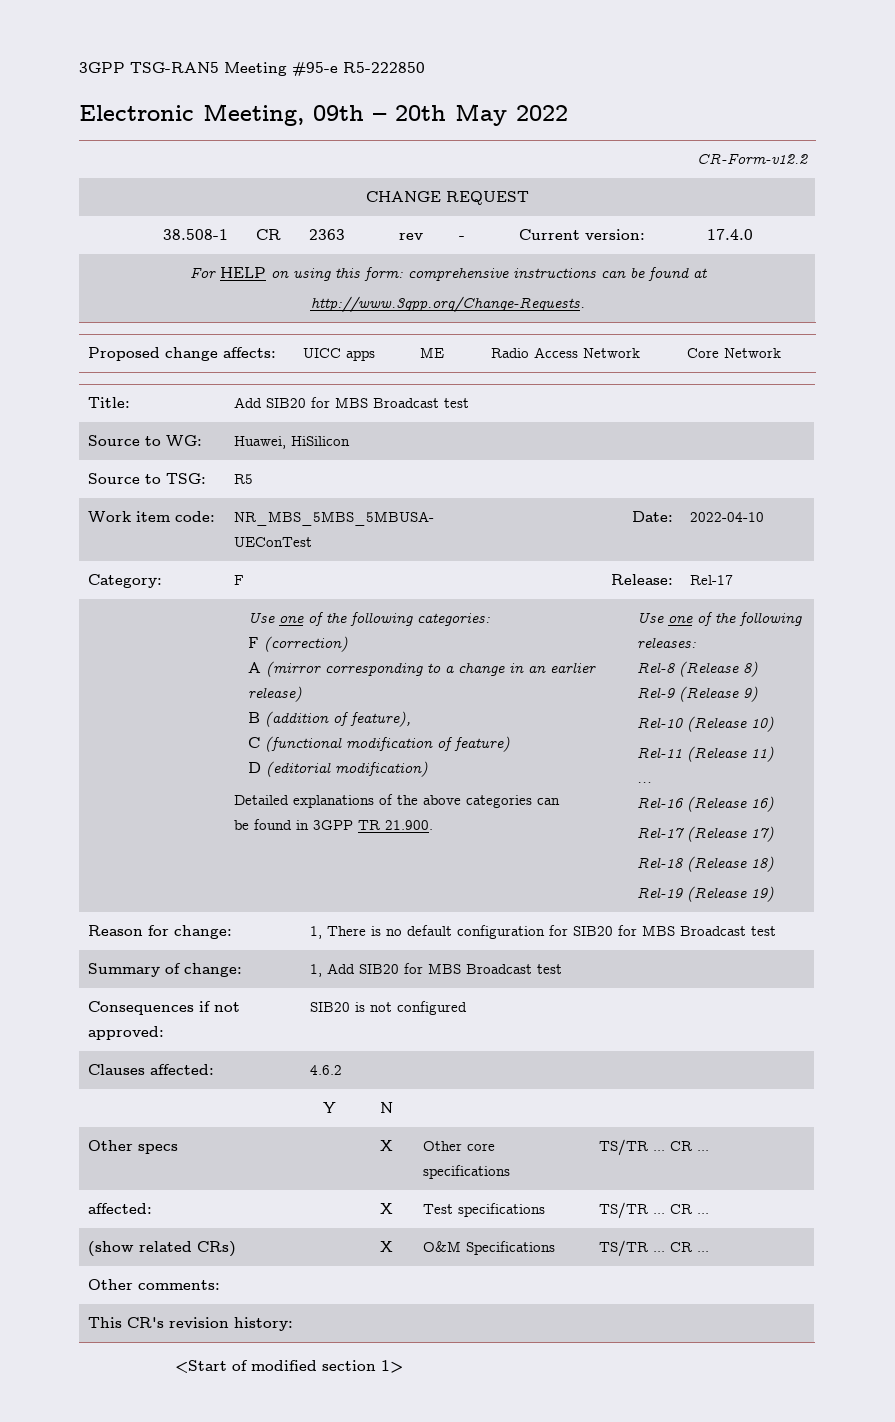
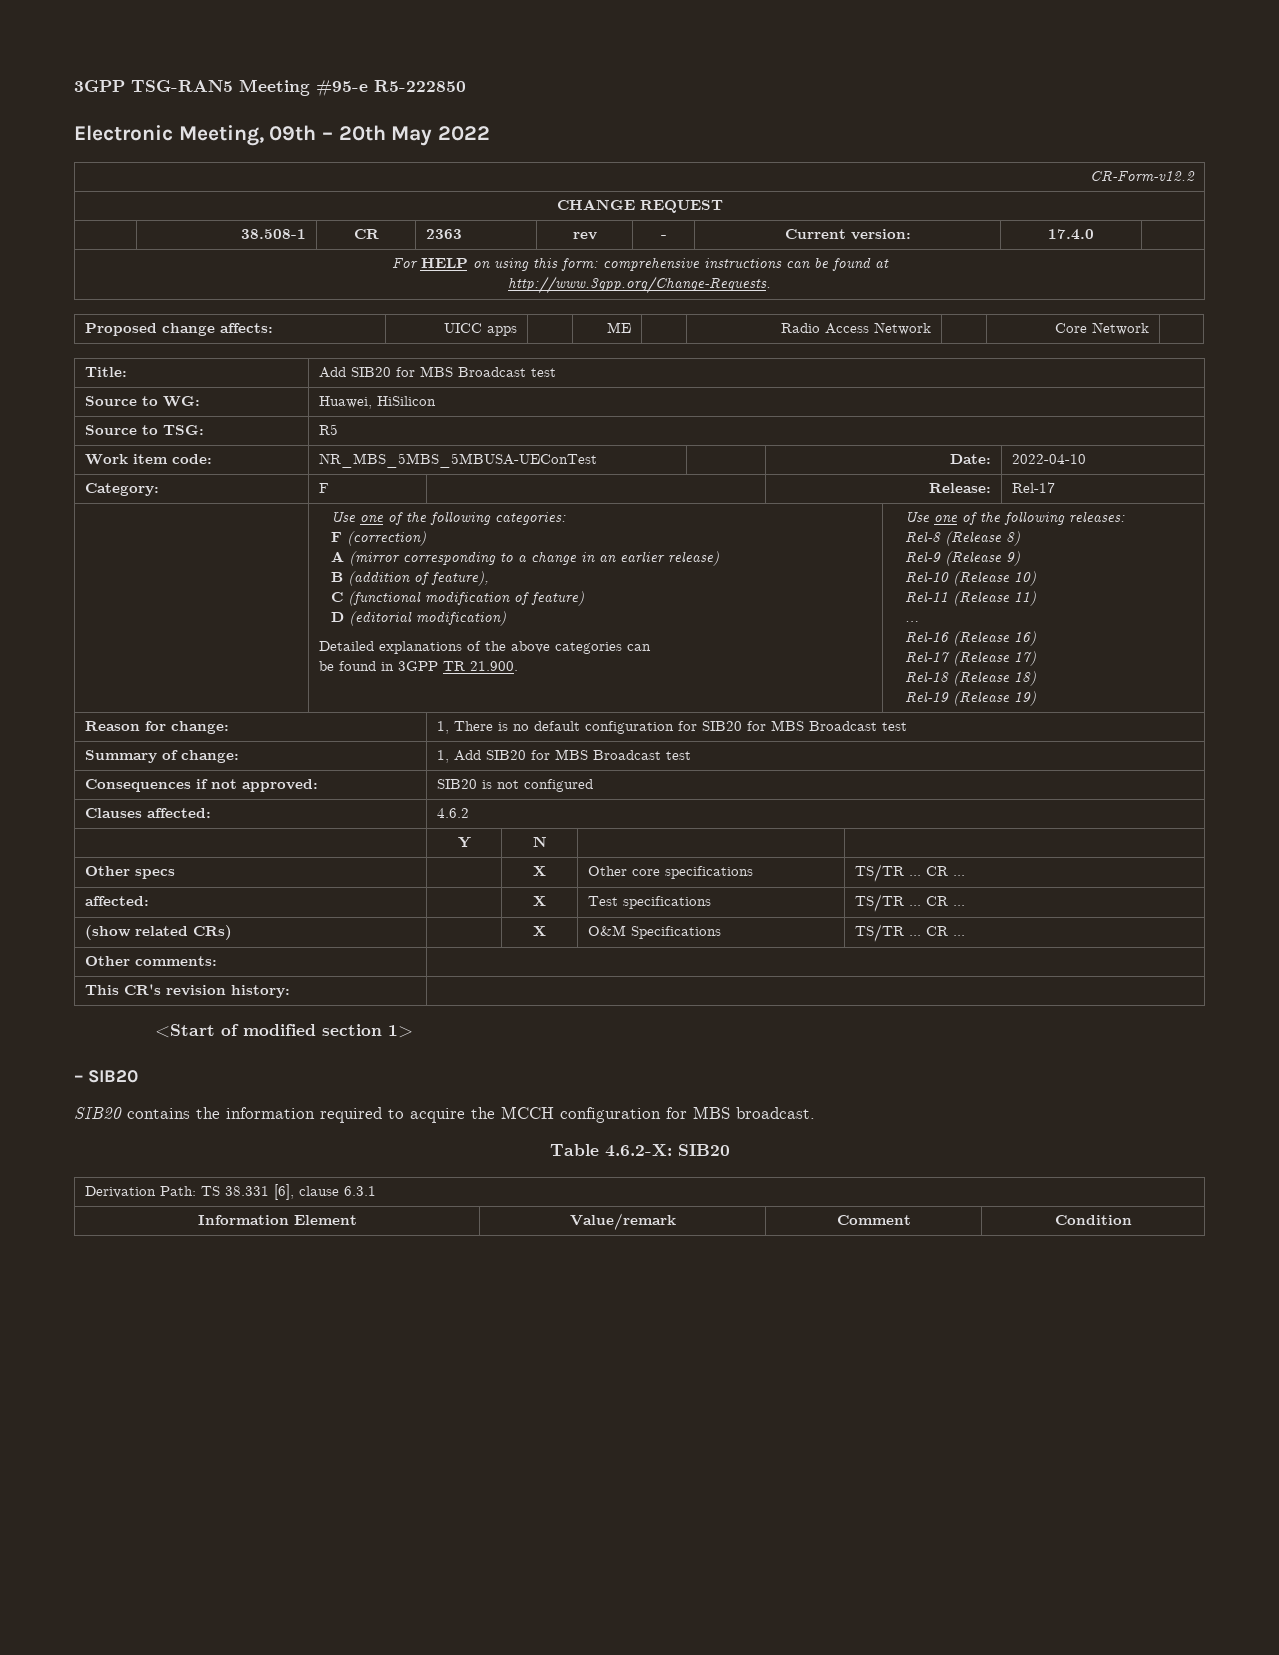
+ – SIB20
+ SIB20 contains the information required to acquire the MCCH configuration for MBS broadcast.
+ Table 4.6.2-X: SIB20
+ Derivation Path: TS 38.331 [6], clause 6.3.1
+ Information Element | Value/remark | Comment | Condition

